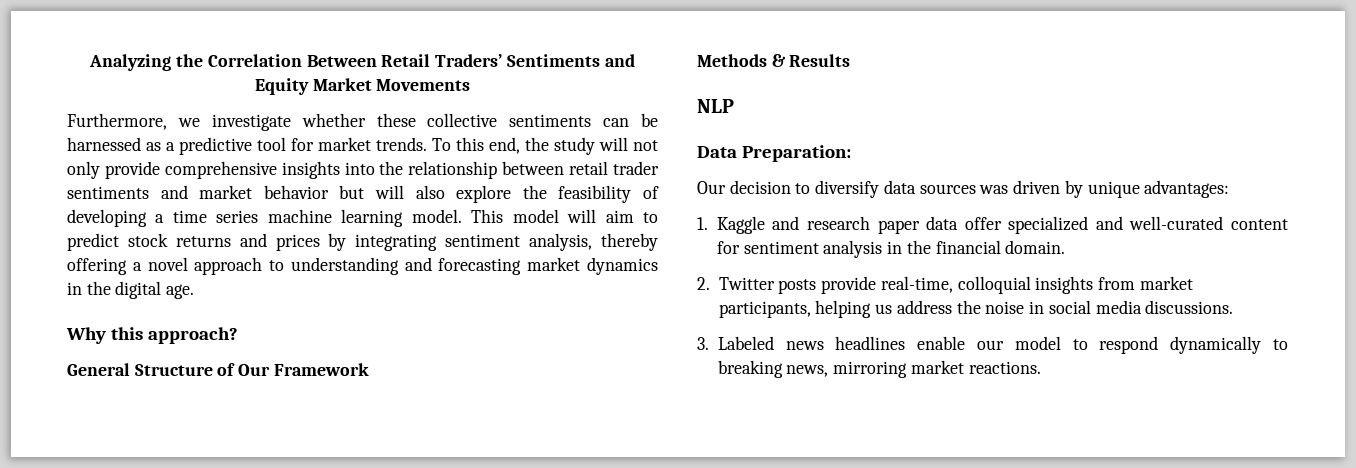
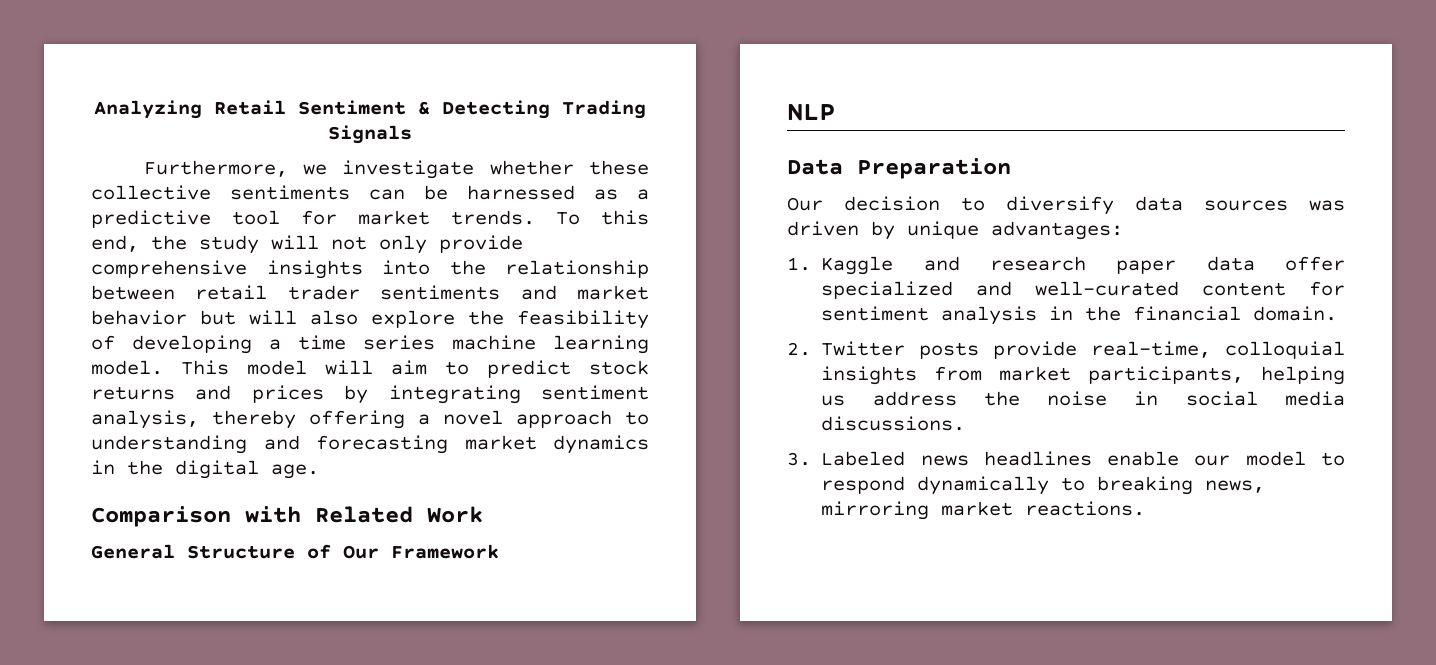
- Analyzing the Correlation Between Retail Traders’ Sentiments and Equity Market Movements
+ Analyzing Retail Sentiment & Detecting Trading Signals
- Why this approach?
+ Comparison with Related Work
- Methods & Results
- Data Preparation:
+ Data Preparation

